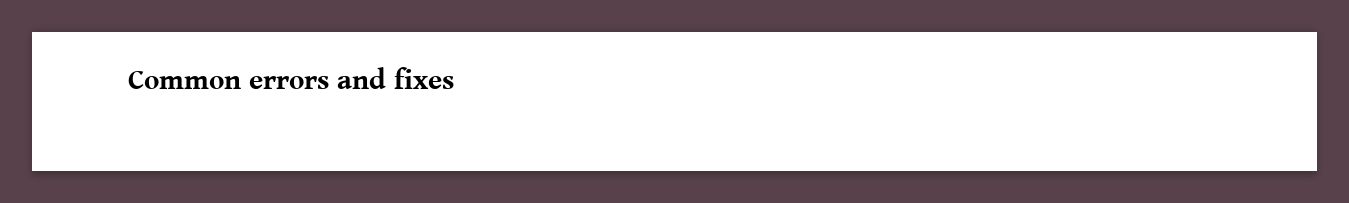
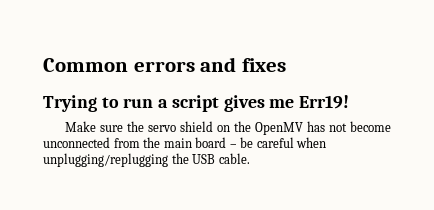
+ Trying to run a script gives me Err19!
+ Make sure the servo shield on the OpenMV has not become unconnected from the main board – be careful when unplugging/replugging the USB cable.

